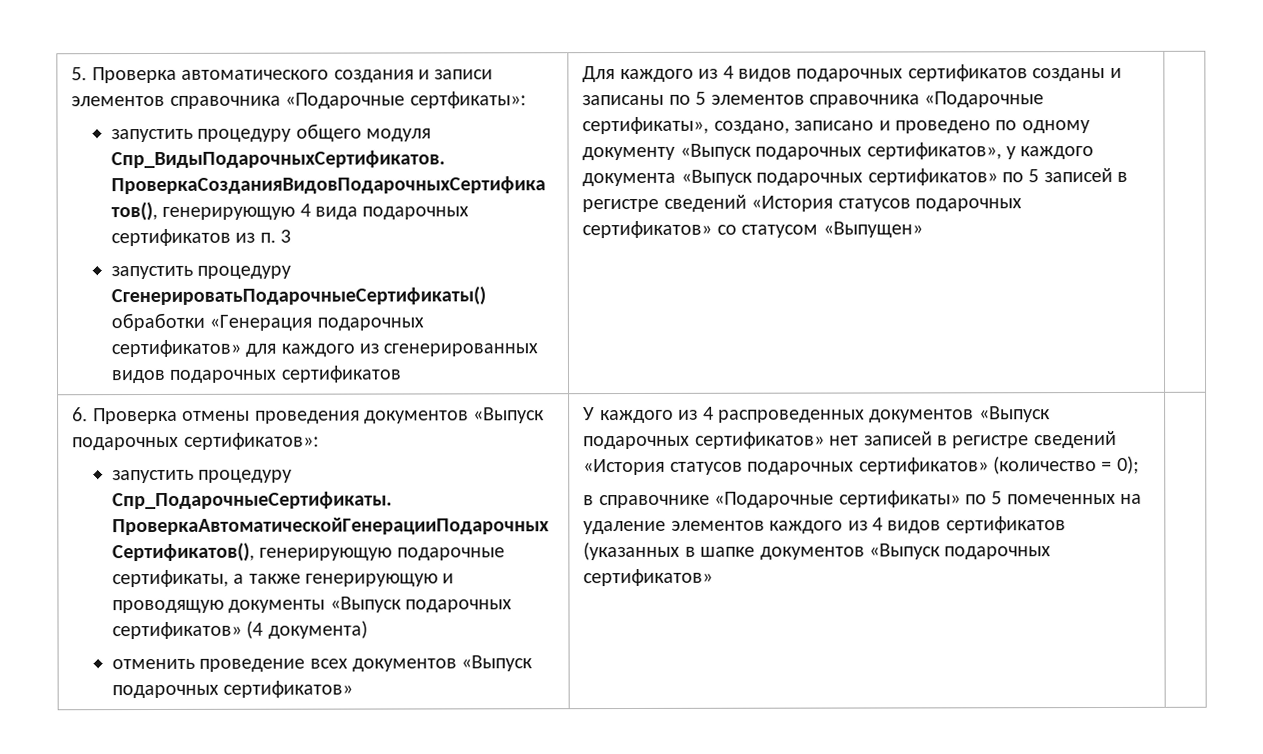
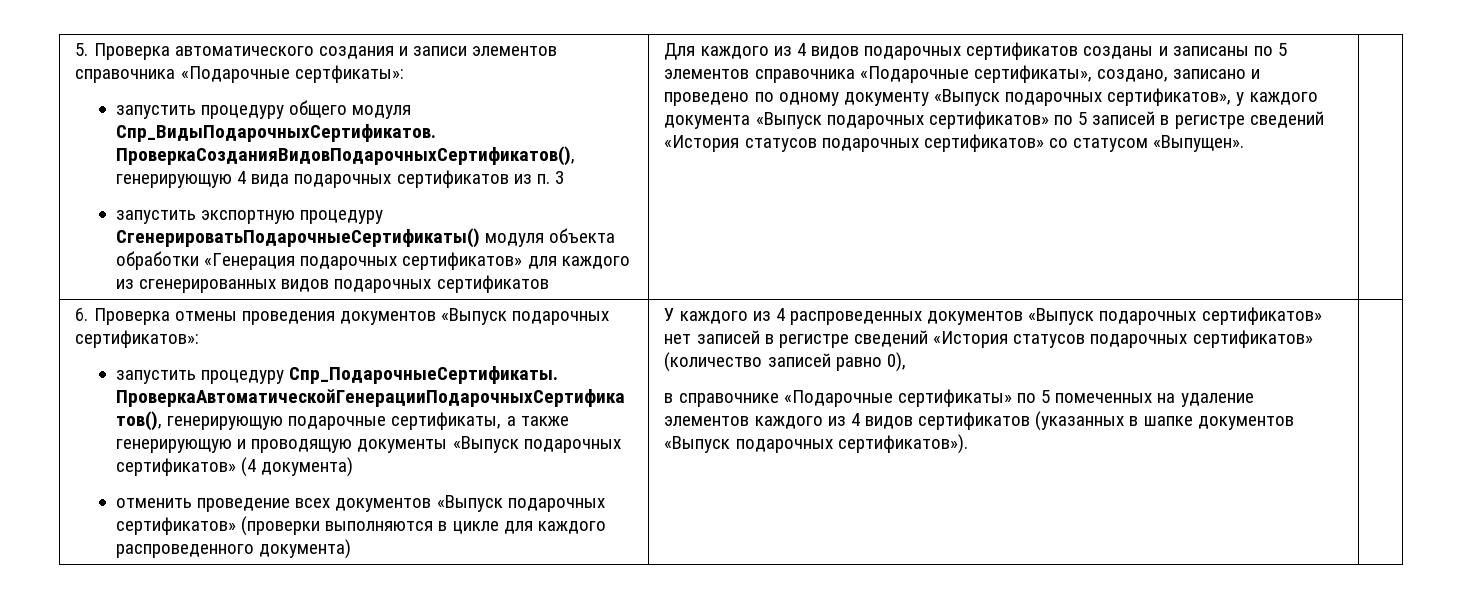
- запустить процедуру СгенерироватьПодарочныеСертификаты() обработки «Генерация подарочных сертификатов» для каждого из сгенерированных видов подарочных сертификатов
+ запустить экспортную процедуру СгенерироватьПодарочныеСертификаты() модуля объекта обработки «Генерация подарочных сертификатов» для каждого из сгенерированных видов подарочных сертификатов
- Для каждого из 4 видов подарочных сертификатов созданы и записаны по 5 элементов справочника «Подарочные сертификаты», создано, записано и проведено по одному документу «Выпуск подарочных сертификатов», у каждого документа «Выпуск подарочных сертификатов» по 5 записей в регистре сведений «История статусов подарочных сертификатов» со статусом «Выпущен»
+ Для каждого из 4 видов подарочных сертификатов созданы и записаны по 5 элементов справочника «Подарочные сертификаты», создано, записано и проведено по одному документу «Выпуск подарочных сертификатов», у каждого документа «Выпуск подарочных сертификатов» по 5 записей в регистре сведений «История статусов подарочных сертификатов» со статусом «Выпущен».
- отменить проведение всех документов «Выпуск подарочных сертификатов»
+ отменить проведение всех документов «Выпуск подарочных сертификатов» (проверки выполняются в цикле для каждого распроведенного документа)
- У каждого из 4 распроведенных документов «Выпуск подарочных сертификатов» нет записей в регистре сведений «История статусов подарочных сертификатов» (количество = 0);
+ У каждого из 4 распроведенных документов «Выпуск подарочных сертификатов» нет записей в регистре сведений «История статусов подарочных сертификатов» (количество записей равно 0),
- в справочнике «Подарочные сертификаты» по 5 помеченных на удаление элементов каждого из 4 видов сертификатов (указанных в шапке документов «Выпуск подарочных сертификатов»
+ в справочнике «Подарочные сертификаты» по 5 помеченных на удаление элементов каждого из 4 видов сертификатов (указанных в шапке документов «Выпуск подарочных сертификатов»).

